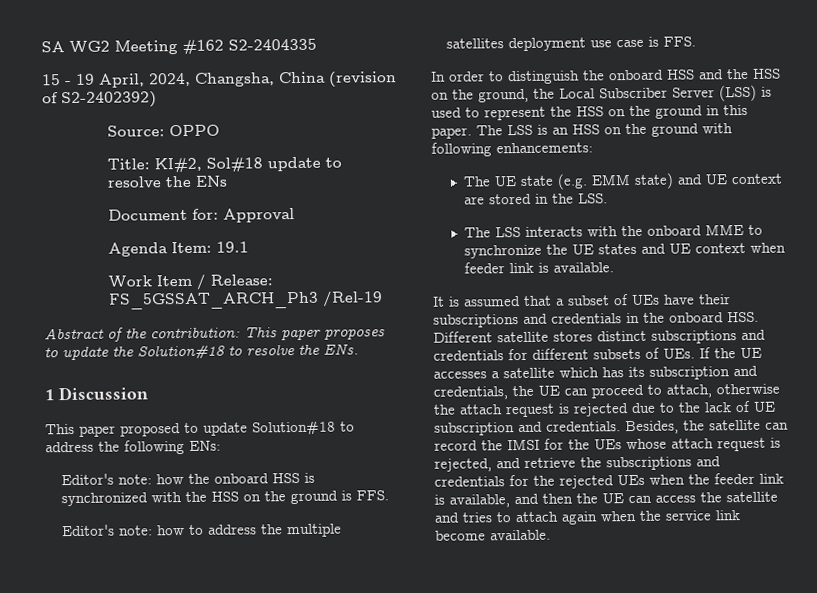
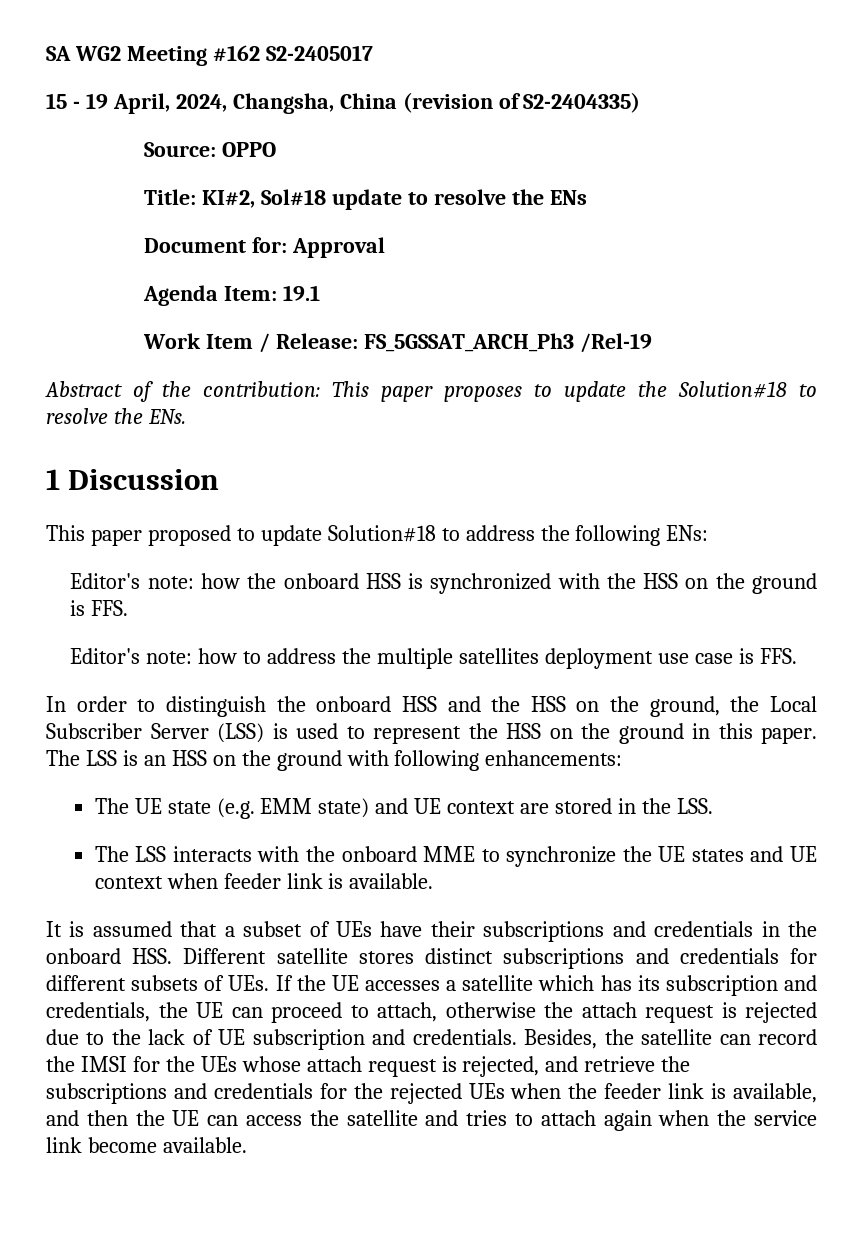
- SA WG2 Meeting #162 S2-2404335
+ SA WG2 Meeting #162 S2-2405017
- 15 - 19 April, 2024, Changsha, China (revision of S2-2402392)
+ 15 - 19 April, 2024, Changsha, China (revision of S2-2404335)

